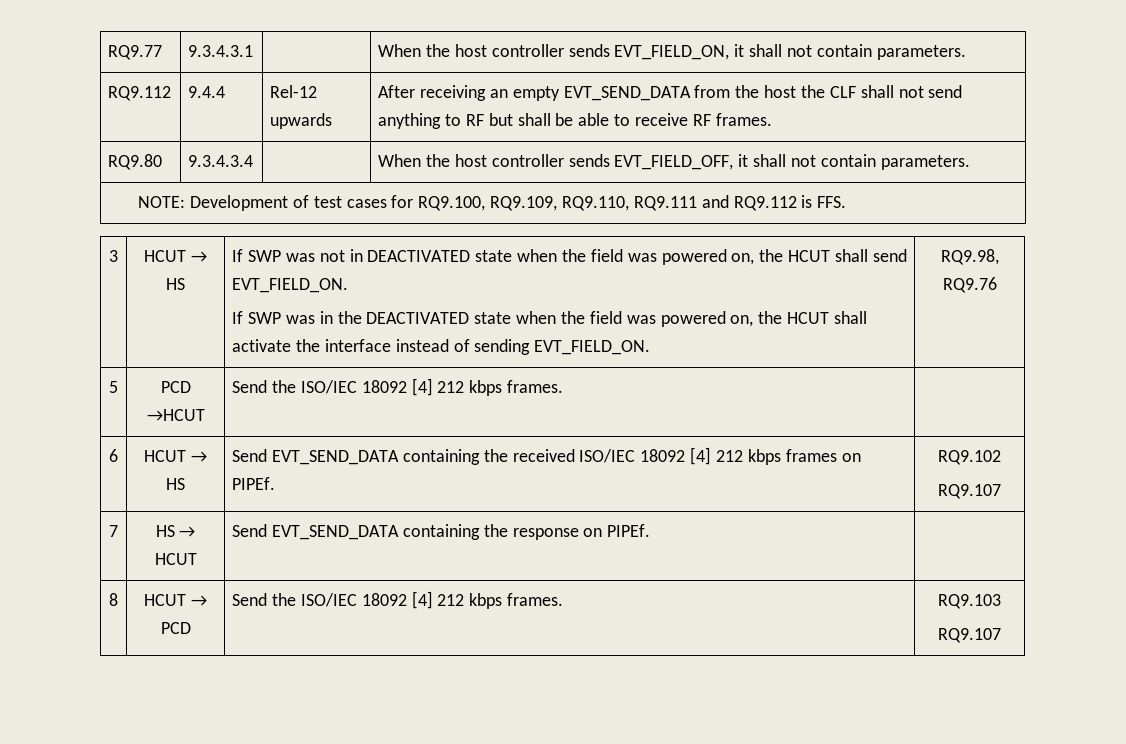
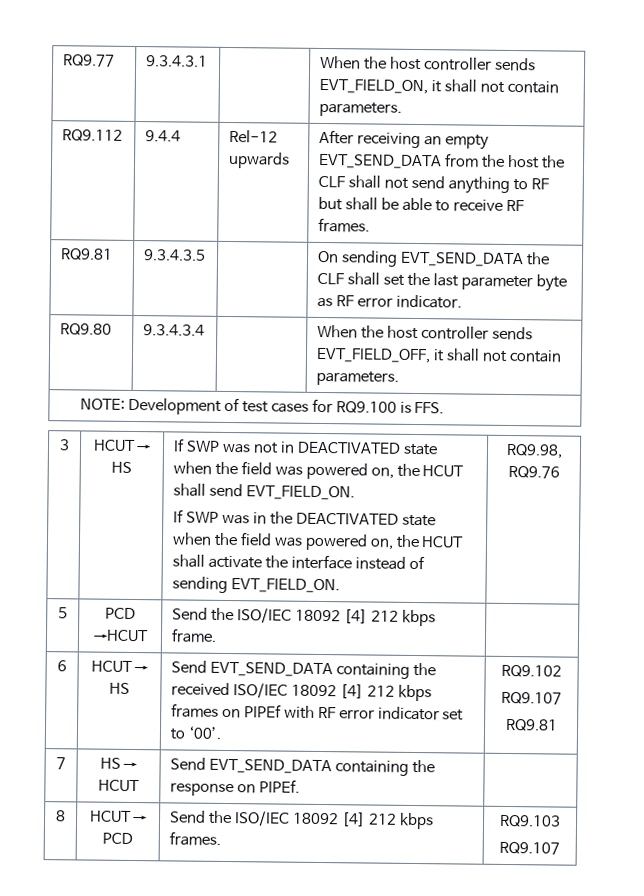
+ RQ9.81 | 9.3.4.3.5 | | On sending EVT_SEND_DATA the CLF shall set the last parameter byte as RF error indicator.
- NOTE: Development of test cases for RQ9.100, RQ9.109, RQ9.110, RQ9.111 and RQ9.112 is FFS.
+ NOTE: Development of test cases for RQ9.100 is FFS.
- 5 | PCD →HCUT | Send the ISO/IEC 18092 [4] 212 kbps frames. |
+ 5 | PCD →HCUT | Send the ISO/IEC 18092 [4] 212 kbps frame. |
- 6 | HCUT → HS | Send EVT_SEND_DATA containing the received ISO/IEC 18092 [4] 212 kbps frames on PIPEf. | RQ9.102
+ 6 | HCUT → HS | Send EVT_SEND_DATA containing the received ISO/IEC 18092 [4] 212 kbps frames on PIPEf with RF error indicator set to ‘00’. | RQ9.102
  RQ9.107
+ RQ9.81

